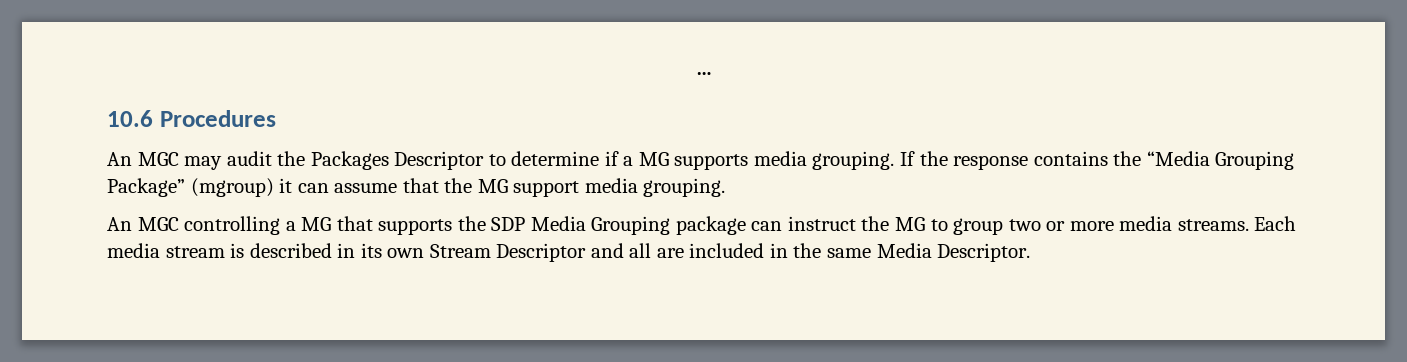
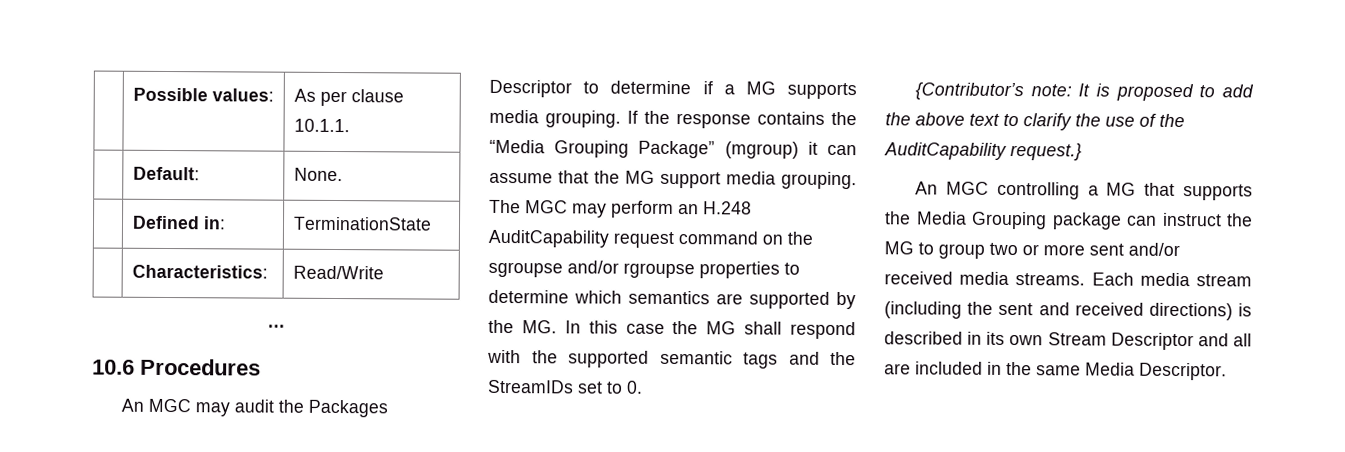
+ | Possible values: | As per clause 10.1.1.
+ | Default: | None.
+ | Defined in: | TerminationState
+ | Characteristics: | Read/Write
+ The MGC may perform an H.248 AuditCapability request command on the sgroupse and/or rgroupse properties to determine which semantics are supported by the MG. In this case the MG shall respond with the supported semantic tags and the StreamIDs set to 0.
+ {Contributor’s note: It is proposed to add the above text to clarify the use of the AuditCapability request.}
- An MGC controlling a MG that supports the SDP Media Grouping package can instruct the MG to group two or more media streams.
+ An MGC controlling a MG that supports the Media Grouping package can instruct the MG to group two or more sent and/or received media streams.
- Each media stream is described in its own Stream Descriptor and all are included in the same Media Descriptor.
+ Each media stream (including the sent and received directions) is described in its own Stream Descriptor and all are included in the same Media Descriptor.

